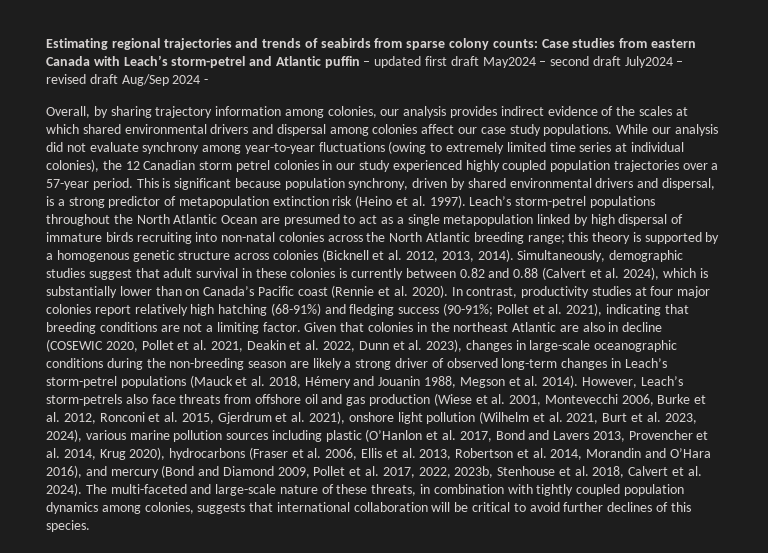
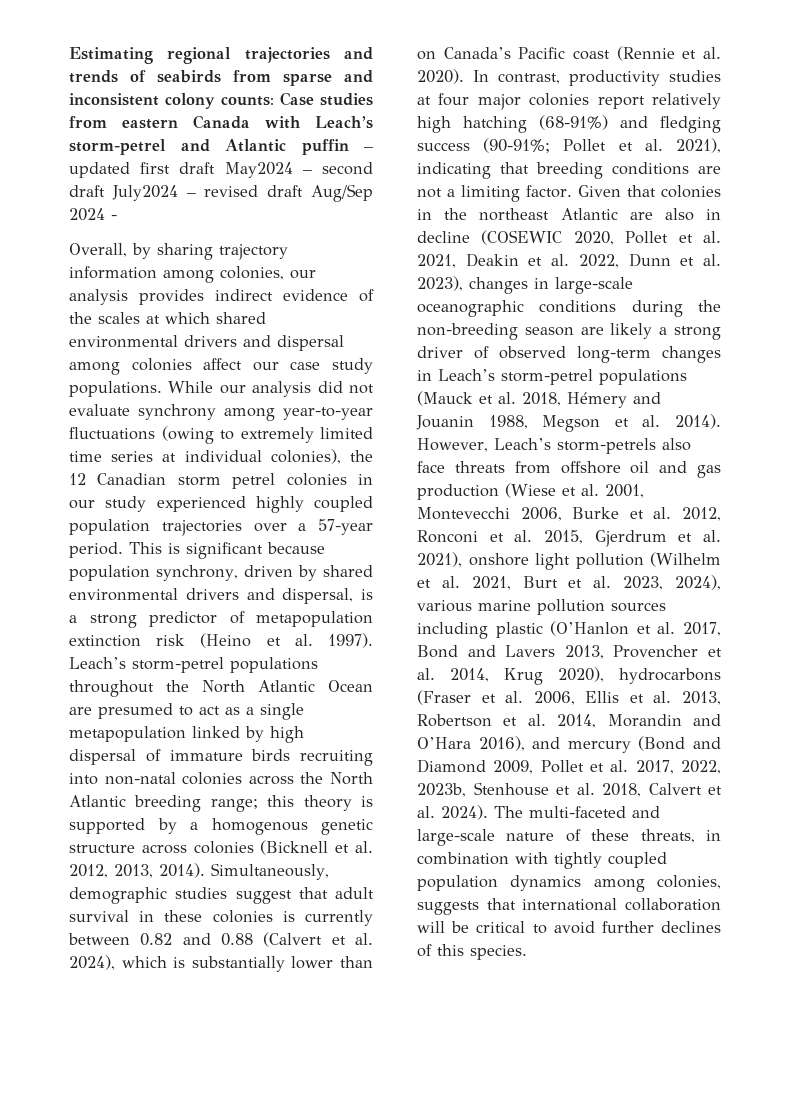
- Estimating regional trajectories and trends of seabirds from sparse colony counts: Case studies from eastern Canada with Leach’s storm-petrel and Atlantic puffin – updated first draft May2024 – second draft July2024 – revised draft Aug/Sep 2024 -
+ Estimating regional trajectories and trends of seabirds from sparse and inconsistent colony counts: Case studies from eastern Canada with Leach’s storm-petrel and Atlantic puffin – updated first draft May2024 – second draft July2024 – revised draft Aug/Sep 2024 -

